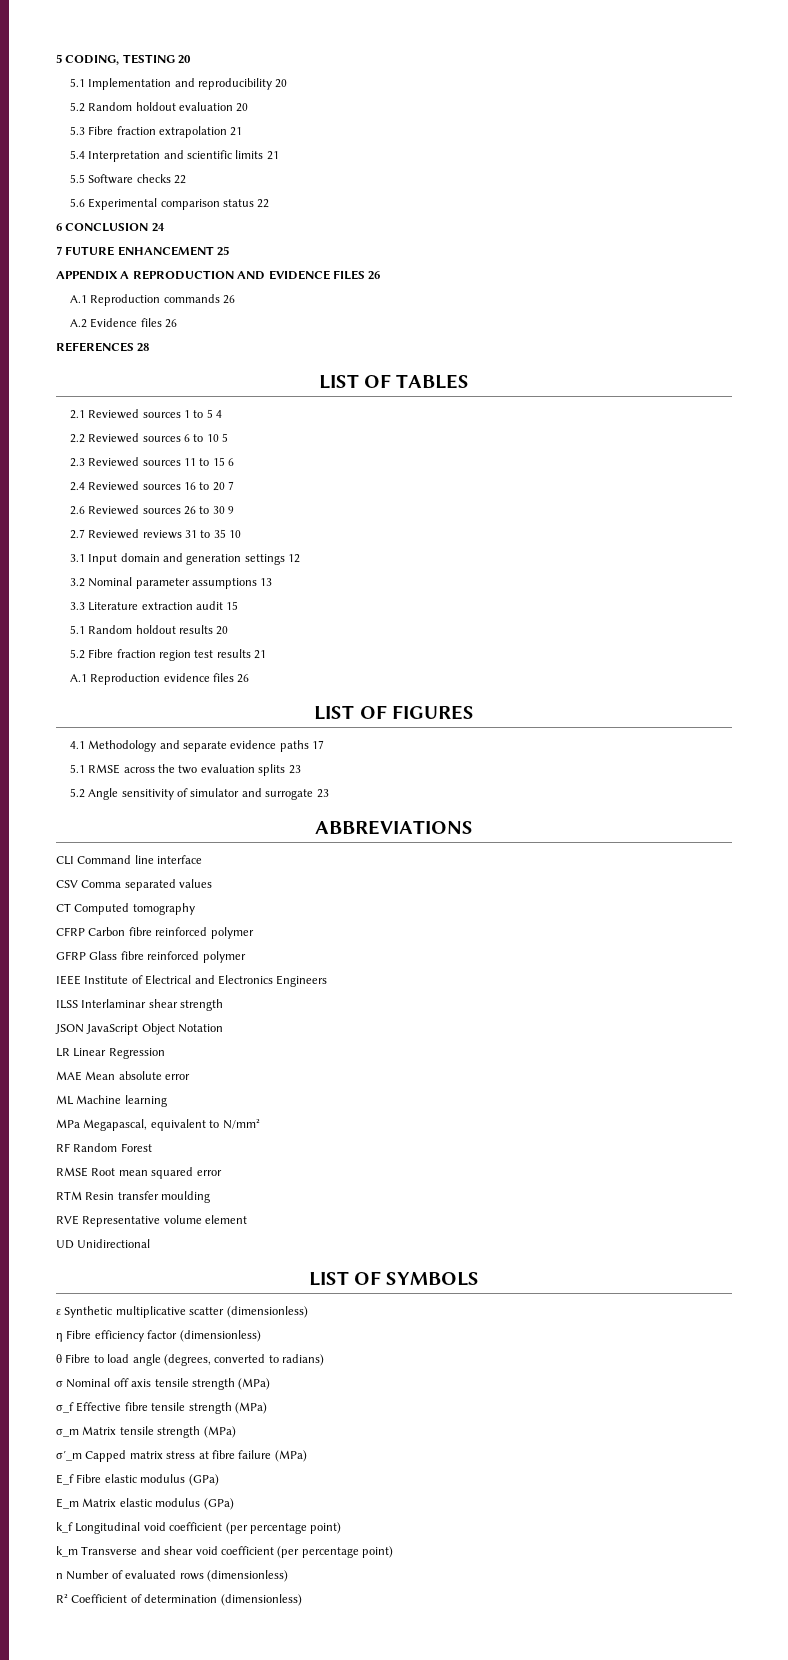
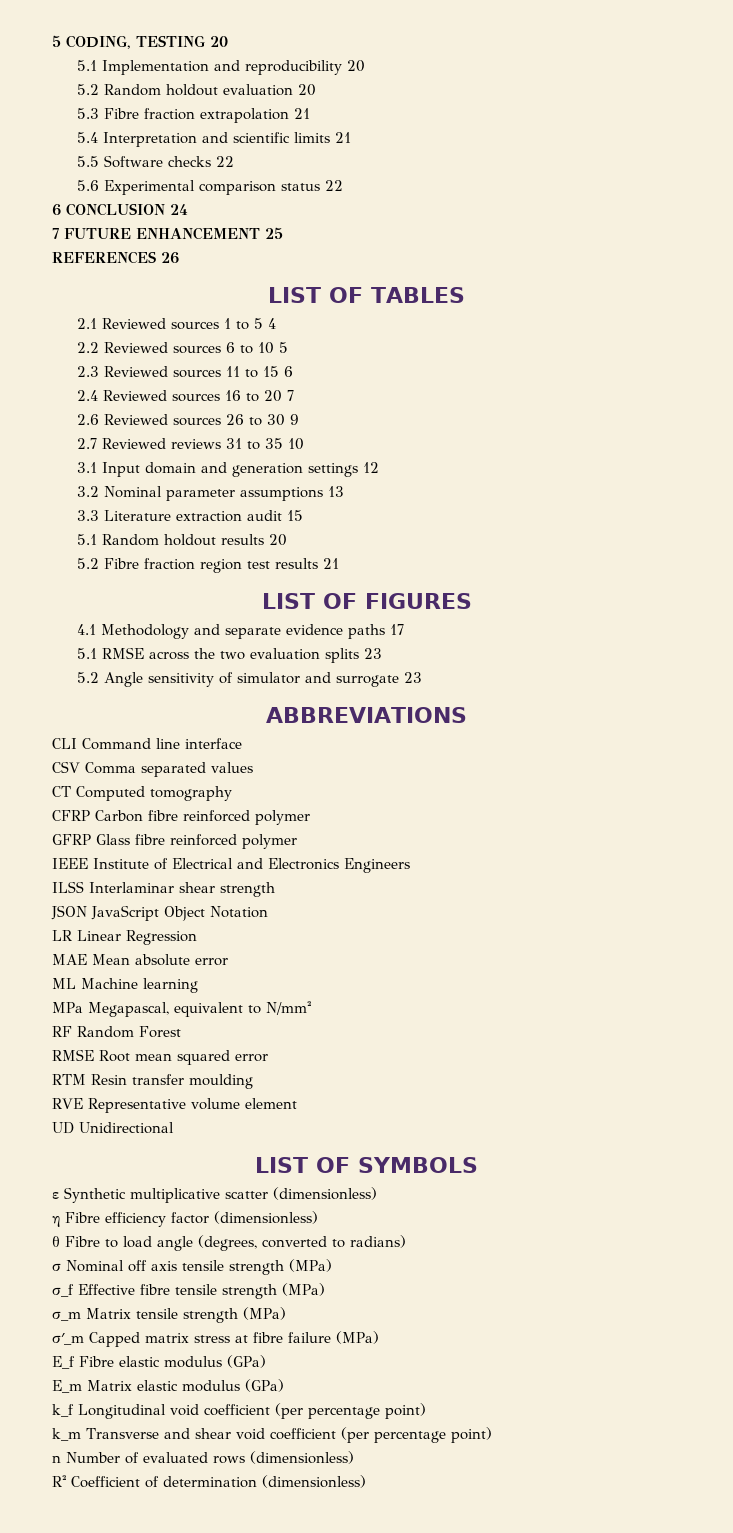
- APPENDIX A REPRODUCTION AND EVIDENCE FILES 26
- A.1 Reproduction commands 26
- A.2 Evidence files 26
- REFERENCES 28
+ REFERENCES 26
- A.1 Reproduction evidence files 26

